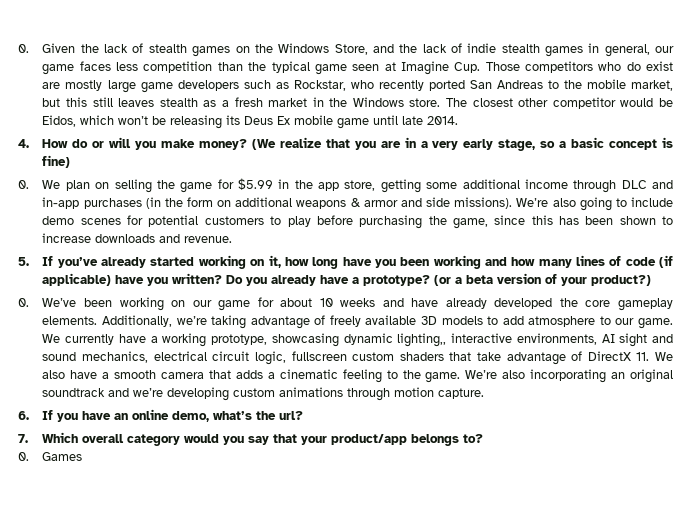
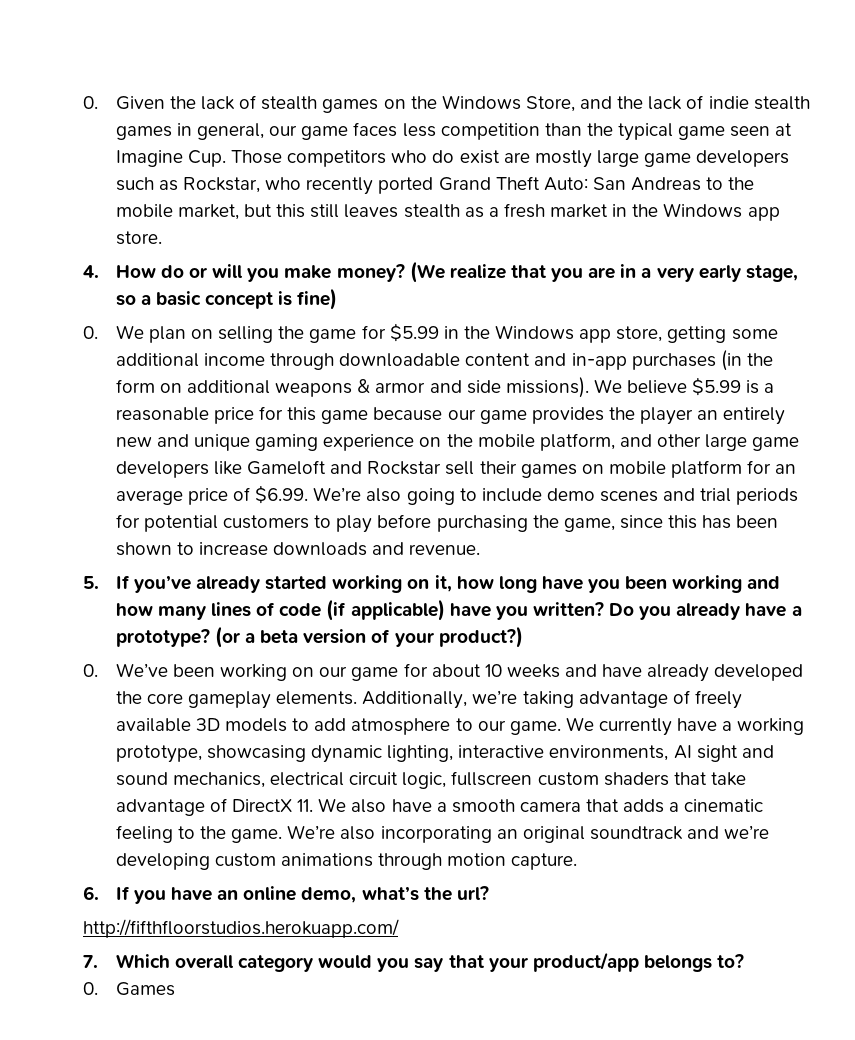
- 0. Given the lack of stealth games on the Windows Store, and the lack of indie stealth games in general, our game faces less competition than the typical game seen at Imagine Cup. Those competitors who do exist are mostly large game developers such as Rockstar, who recently ported San Andreas to the mobile market, but this still leaves stealth as a fresh market in the Windows store. The closest other competitor would be Eidos, which won’t be releasing its Deus Ex mobile game until late 2014.
+ 0. Given the lack of stealth games on the Windows Store, and the lack of indie stealth games in general, our game faces less competition than the typical game seen at Imagine Cup. Those competitors who do exist are mostly large game developers such as Rockstar, who recently ported Grand Theft Auto: San Andreas to the mobile market, but this still leaves stealth as a fresh market in the Windows app store.
- 0. We plan on selling the game for $5.99 in the app store, getting some additional income through DLC and in-app purchases (in the form on additional weapons & armor and side missions).
+ 0. We plan on selling the game for $5.99 in the Windows app store, getting some additional income through downloadable content and in-app purchases (in the form on additional weapons & armor and side missions).
- We’re also going to include demo scenes for potential customers to play before purchasing the game, since this has been shown to increase downloads and revenue.
+ We believe $5.99 is a reasonable price for this game because our game provides the player an entirely new and unique gaming experience on the mobile platform, and other large game developers like Gameloft and Rockstar sell their games on mobile platform for an average price of $6.99. We’re also going to include demo scenes and trial periods for potential customers to play before purchasing the game, since this has been shown to increase downloads and revenue.
- We currently have a working prototype, showcasing dynamic lighting,, interactive environments, AI sight and sound mechanics, electrical circuit logic, fullscreen custom shaders that take advantage of DirectX 11. We also have a smooth camera that adds a cinematic feeling to the game.
+ We currently have a working prototype, showcasing dynamic lighting, interactive environments, AI sight and sound mechanics, electrical circuit logic, fullscreen custom shaders that take advantage of DirectX 11. We also have a smooth camera that adds a cinematic feeling to the game.
+ http://fifthfloorstudios.herokuapp.com/

